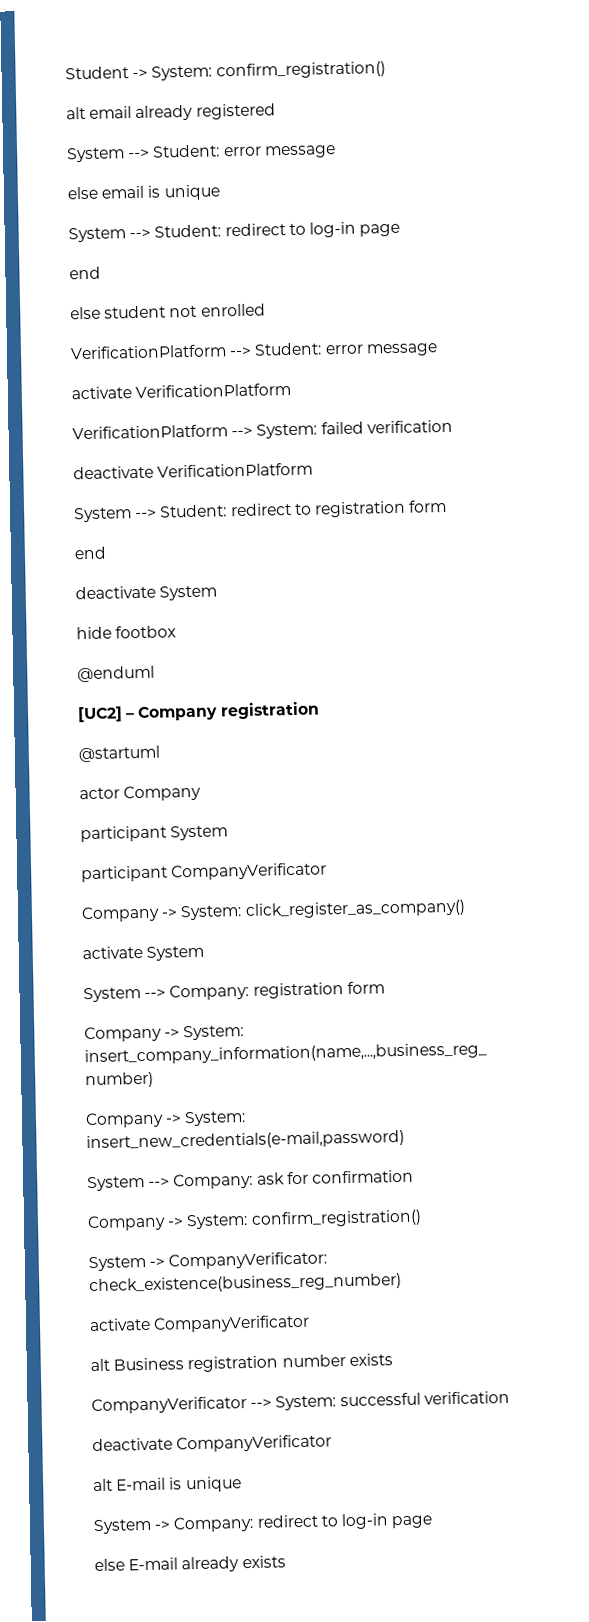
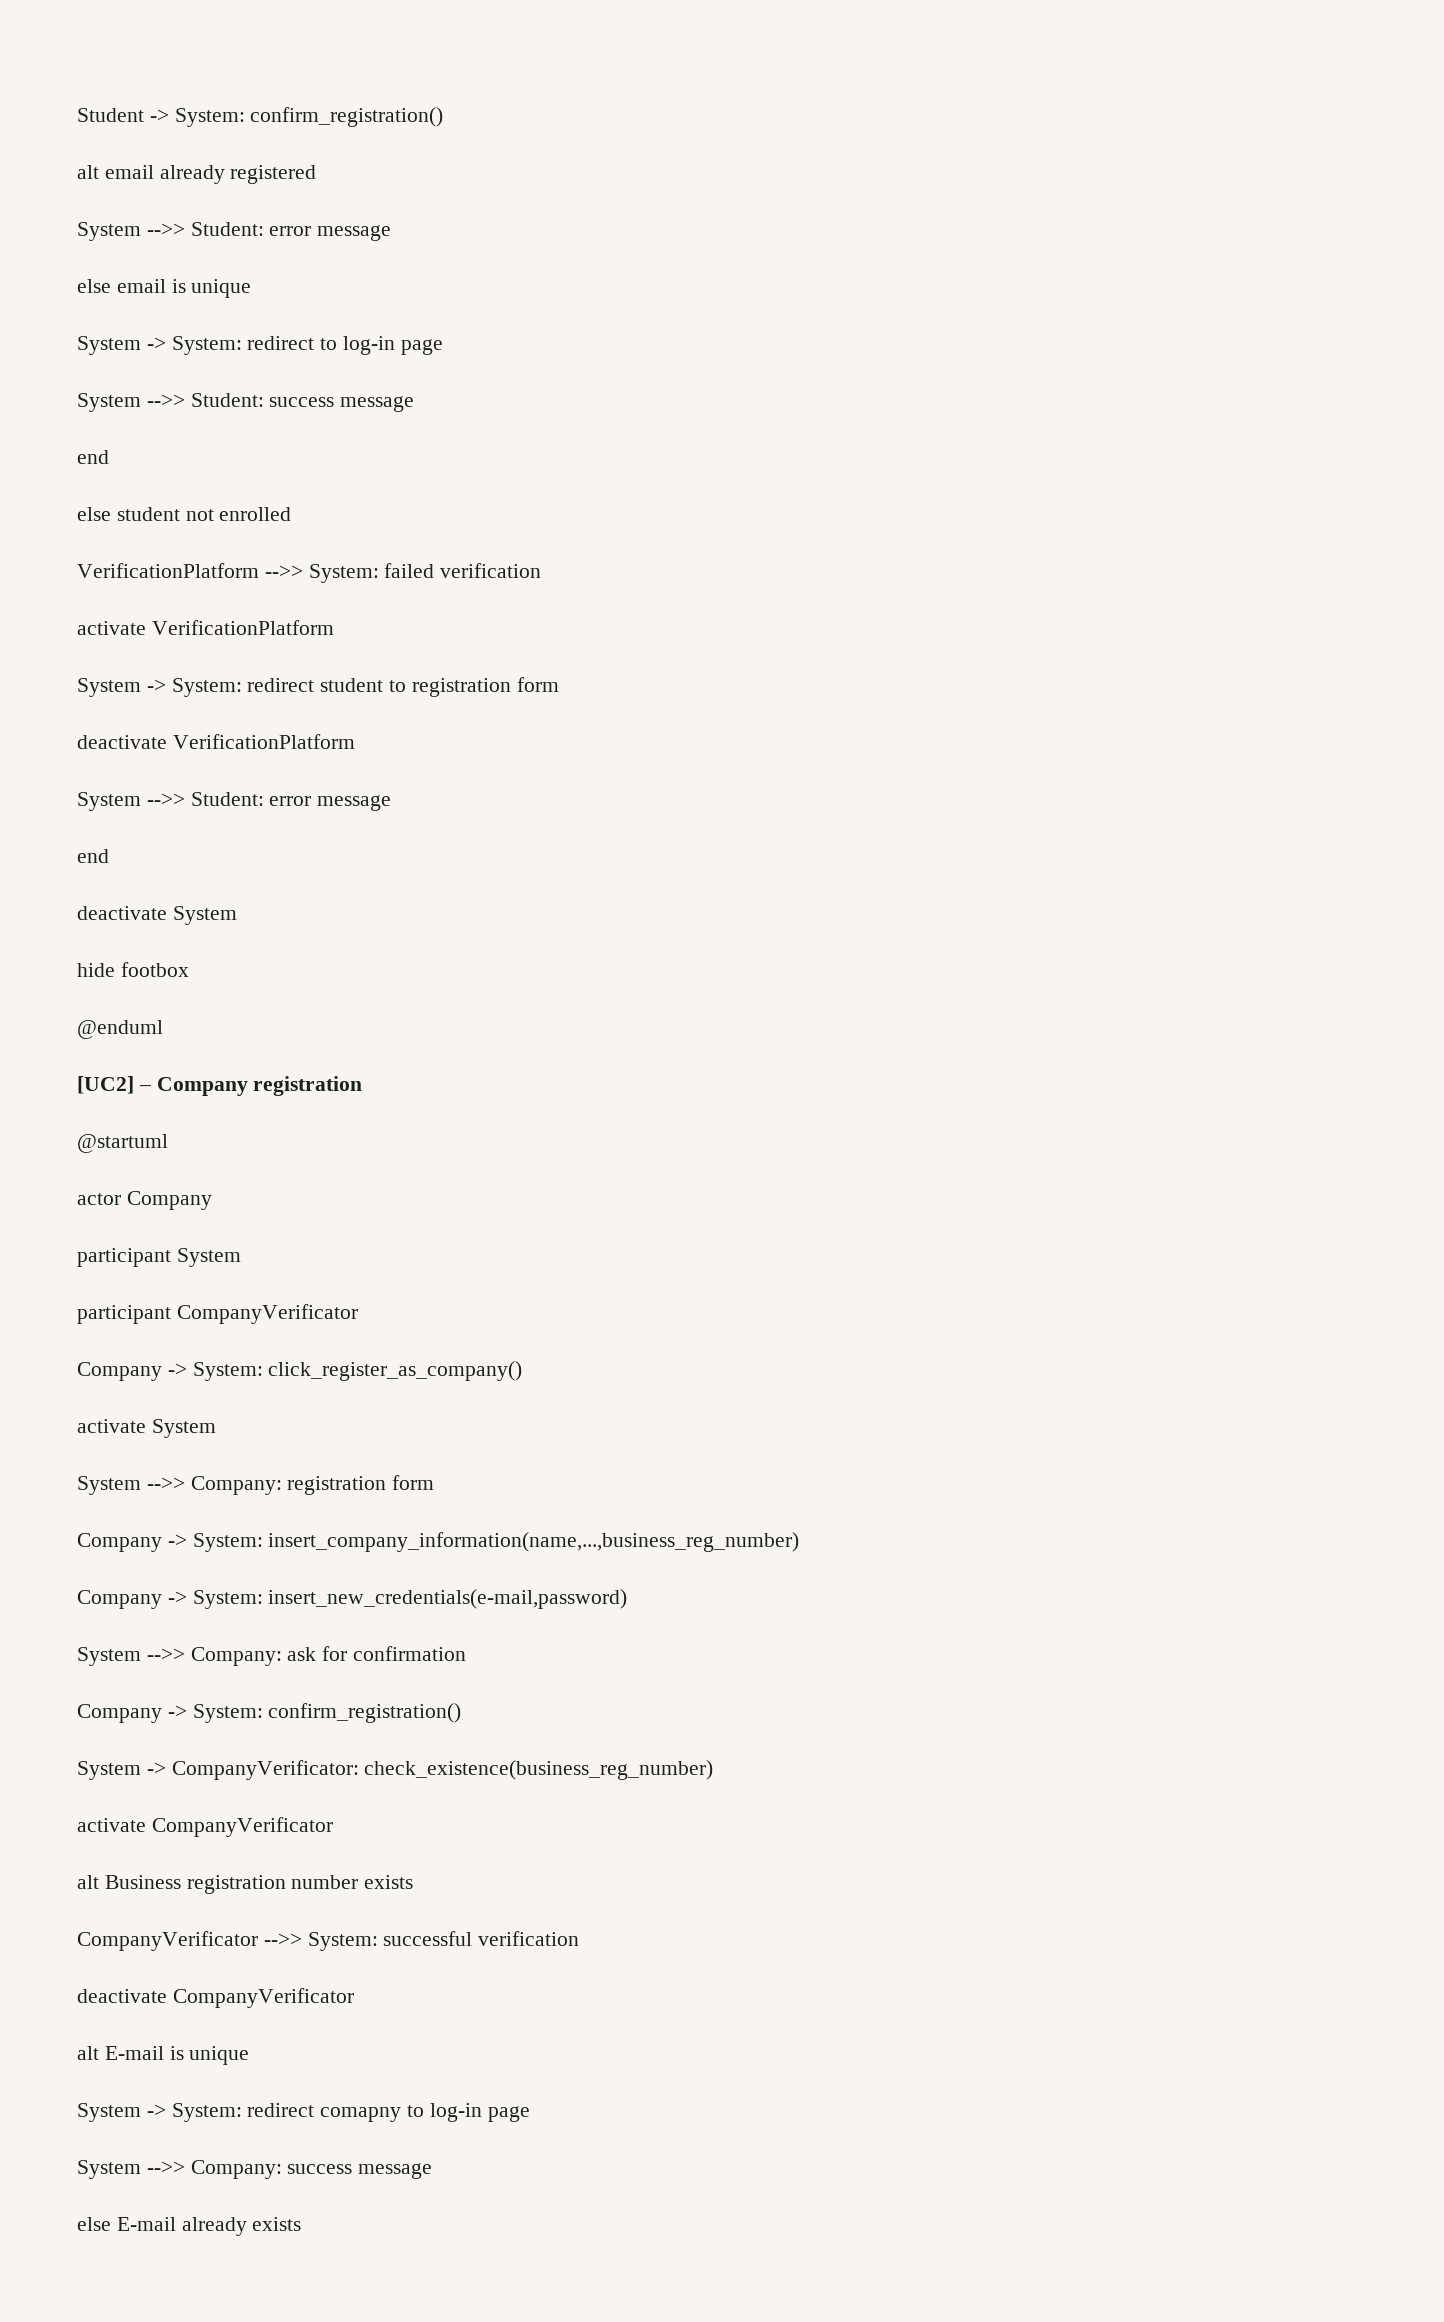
  alt email already registered
- System --> Student: error message
+ System -->> Student: error message
- System --> Student: redirect to log-in page
+ System -> System: redirect to log-in page
+ System -->> Student: success message
- VerificationPlatform --> Student: error message
+ VerificationPlatform -->> System: failed verification
  activate VerificationPlatform
- VerificationPlatform --> System: failed verification
+ System -> System: redirect student to registration form
  deactivate VerificationPlatform
- System --> Student: redirect to registration form
+ System -->> Student: error message
- System --> Company: registration form
+ System -->> Company: registration form
- System --> Company: ask for confirmation
+ System -->> Company: ask for confirmation
- CompanyVerificator --> System: successful verification
+ CompanyVerificator -->> System: successful verification
- System -> Company: redirect to log-in page
+ System -> System: redirect comapny to log-in page
+ System -->> Company: success message

